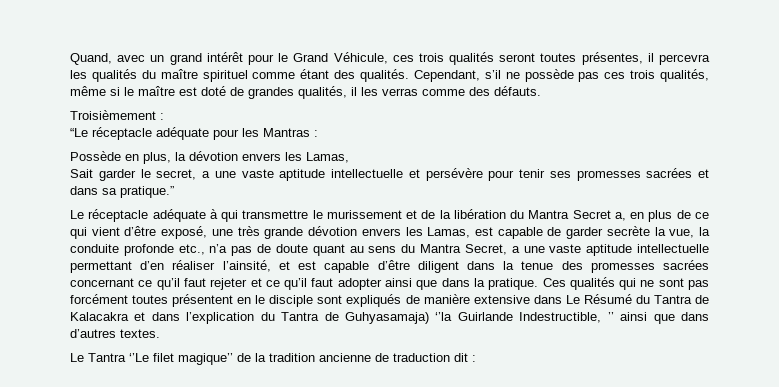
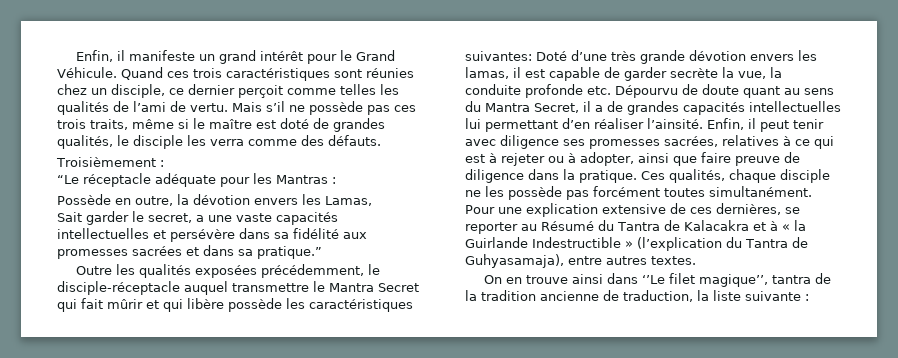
- Quand, avec un grand intérêt pour le Grand Véhicule, ces trois qualités seront toutes présentes, il percevra les qualités du maître spirituel comme étant des qualités. Cependant, s’il ne possède pas ces trois qualités, même si le maître est doté de grandes qualités, il les verras comme des défauts.
+ Enfin, il manifeste un grand intérêt pour le Grand Véhicule. Quand ces trois caractéristiques sont réunies chez un disciple, ce dernier perçoit comme telles les qualités de l’ami de vertu. Mais s’il ne possède pas ces trois traits, même si le maître est doté de grandes qualités, le disciple les verra comme des défauts.
- Possède en plus, la dévotion envers les Lamas,
+ Possède en outre, la dévotion envers les Lamas,
- Sait garder le secret, a une vaste aptitude intellectuelle et persévère pour tenir ses promesses sacrées et dans sa pratique.”
+ Sait garder le secret, a une vaste capacités intellectuelles et persévère dans sa fidélité aux promesses sacrées et dans sa pratique.”
- Le réceptacle adéquate à qui transmettre le murissement et de la libération du Mantra Secret a, en plus de ce qui vient d’être exposé, une très grande dévotion envers les Lamas, est capable de garder secrète la vue, la conduite profonde etc., n’a pas de doute quant au sens du Mantra Secret, a une vaste aptitude intellectuelle permettant d’en réaliser l’ainsité, et est capable d’être diligent dans la tenue des promesses sacrées concernant ce qu’il faut rejeter et ce qu’il faut adopter ainsi que dans la pratique. Ces qualités qui ne sont pas forcément toutes présentent en le disciple sont expliqués de manière extensive dans Le Résumé du Tantra de Kalacakra et dans l’explication du Tantra de Guhyasamaja) ‘’la Guirlande Indestructible, ’’ ainsi que dans d’autres textes.
- Le Tantra ‘’Le filet magique’’ de la tradition ancienne de traduction dit :
+ Outre les qualités exposées précédemment, le disciple-réceptacle auquel transmettre le Mantra Secret qui fait mûrir et qui libère possède les caractéristiques suivantes: Doté d’une très grande dévotion envers les lamas, il est capable de garder secrète la vue, la conduite profonde etc. Dépourvu de doute quant au sens du Mantra Secret, il a de grandes capacités intellectuelles lui permettant d’en réaliser l’ainsité. Enfin, il peut tenir avec diligence ses promesses sacrées, relatives à ce qui est à rejeter ou à adopter, ainsi que faire preuve de diligence dans la pratique. Ces qualités, chaque disciple ne les possède pas forcément toutes simultanément. Pour une explication extensive de ces dernières, se reporter au Résumé du Tantra de Kalacakra et à « la Guirlande Indestructible » (l’explication du Tantra de Guhyasamaja), entre autres textes.
+ On en trouve ainsi dans ‘’Le filet magique’’, tantra de la tradition ancienne de traduction, la liste suivante :

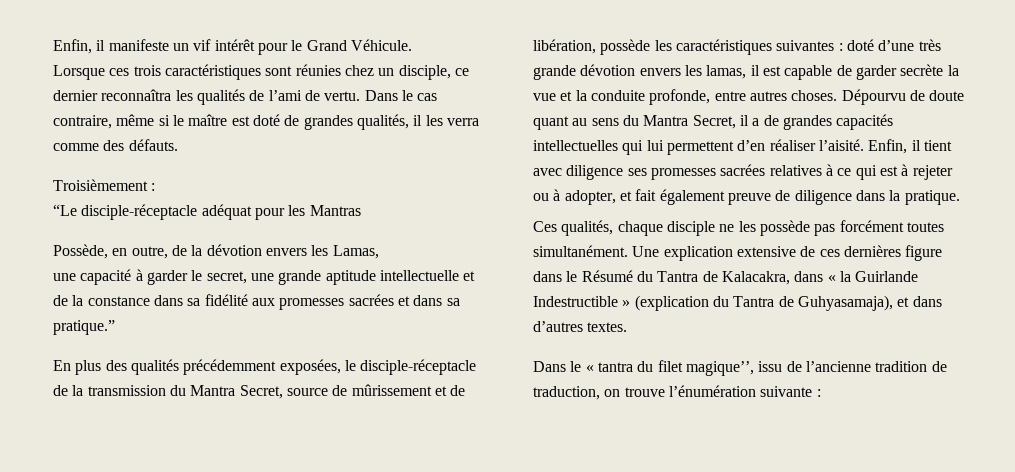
- Enfin, il manifeste un grand intérêt pour le Grand Véhicule. Quand ces trois caractéristiques sont réunies chez un disciple, ce dernier perçoit comme telles les qualités de l’ami de vertu.
+ Enfin, il manifeste un vif intérêt pour le Grand Véhicule.
+ Lorsque ces trois caractéristiques sont réunies chez un disciple, ce dernier reconnaîtra les qualités de l’ami de vertu.
- Mais s’il ne possède pas ces trois traits, même si le maître est doté de grandes qualités, le disciple les verra comme des défauts.
+ Dans le cas contraire, même si le maître est doté de grandes qualités, il les verra comme des défauts.
- “Le réceptacle adéquate pour les Mantras :
- Possède en outre, la dévotion envers les Lamas,
+ “Le disciple-réceptacle adéquat pour les Mantras
+ Possède, en outre, de la dévotion envers les Lamas,
- Sait garder le secret, a une vaste capacités intellectuelles et persévère dans sa fidélité aux promesses sacrées et dans sa pratique.”
+ une capacité à garder le secret, une grande aptitude intellectuelle et de la constance dans sa fidélité aux promesses sacrées et dans sa pratique.”
- Outre les qualités exposées précédemment, le disciple-réceptacle auquel transmettre le Mantra Secret qui fait mûrir et qui libère possède les caractéristiques suivantes: Doté d’une très grande dévotion envers les lamas, il est capable de garder secrète la vue, la conduite profonde etc. Dépourvu de doute quant au sens du Mantra Secret, il a de grandes capacités intellectuelles lui permettant d’en réaliser l’ainsité. Enfin, il peut tenir avec diligence ses promesses sacrées, relatives à ce qui est à rejeter ou à adopter, ainsi que faire preuve de diligence dans la pratique. Ces qualités, chaque disciple ne les possède pas forcément toutes simultanément.
+ En plus des qualités précédemment exposées, le disciple-réceptacle de la transmission du Mantra Secret, source de mûrissement et de libération, possède les caractéristiques suivantes : doté d’une très grande dévotion envers les lamas, il est capable de garder secrète la vue et la conduite profonde, entre autres choses. Dépourvu de doute quant au sens du Mantra Secret, il a de grandes capacités intellectuelles qui lui permettent d’en réaliser l’aisité. Enfin, il tient avec diligence ses promesses sacrées relatives à ce qui est à rejeter ou à adopter, et fait également preuve de diligence dans la pratique.
+ Ces qualités, chaque disciple ne les possède pas forcément toutes simultanément.
- Pour une explication extensive de ces dernières, se reporter au Résumé du Tantra de Kalacakra et à « la Guirlande Indestructible » (l’explication du Tantra de Guhyasamaja), entre autres textes.
- On en trouve ainsi dans ‘’Le filet magique’’, tantra de la tradition ancienne de traduction, la liste suivante :
+ Une explication extensive de ces dernières figure dans le Résumé du Tantra de Kalacakra, dans « la Guirlande Indestructible » (explication du Tantra de Guhyasamaja), et dans d’autres textes.
+ Dans le « tantra du filet magique’’, issu de l’ancienne tradition de traduction, on trouve l’énumération suivante :

